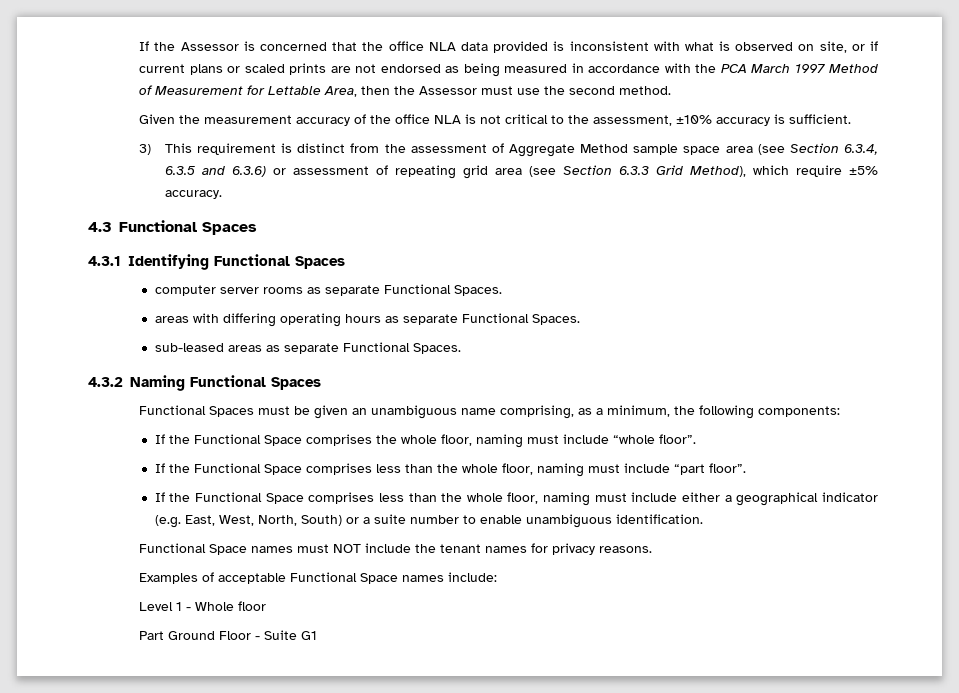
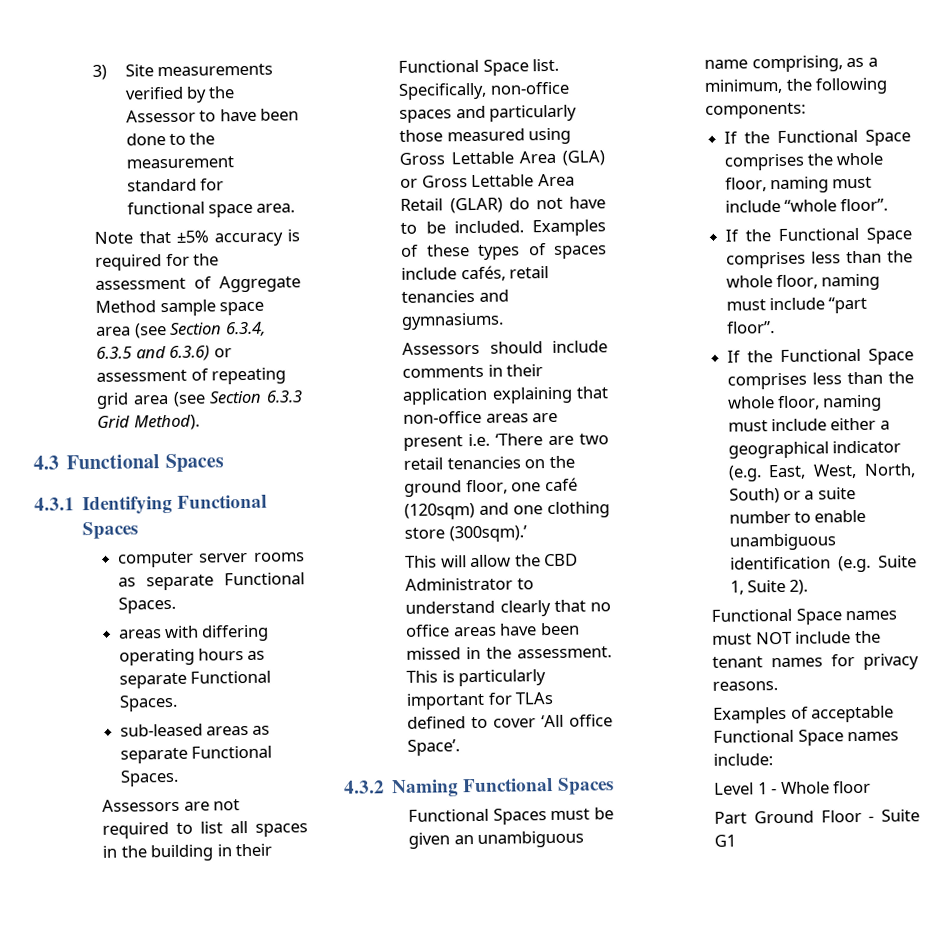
- If the Assessor is concerned that the office NLA data provided is inconsistent with what is observed on site, or if current plans or scaled prints are not endorsed as being measured in accordance with the PCA March 1997 Method of Measurement for Lettable Area, then the Assessor must use the second method.
- Given the measurement accuracy of the office NLA is not critical to the assessment, ±10% accuracy is sufficient.
- 3) This requirement is distinct from the assessment of Aggregate Method sample space area (see Section 6.3.4, 6.3.5 and 6.3.6) or assessment of repeating grid area (see Section 6.3.3 Grid Method), which require ±5% accuracy.
+ 3) Site measurements verified by the Assessor to have been done to the measurement standard for functional space area.
+ Note that ±5% accuracy is required for the assessment of Aggregate Method sample space area (see Section 6.3.4, 6.3.5 and 6.3.6) or assessment of repeating grid area (see Section 6.3.3 Grid Method).
+ Assessors are not required to list all spaces in the building in their Functional Space list. Specifically, non-office spaces and particularly those measured using Gross Lettable Area (GLA) or Gross Lettable Area Retail (GLAR) do not have to be included. Examples of these types of spaces include cafés, retail tenancies and gymnasiums.
+ Assessors should include comments in their application explaining that non-office areas are present i.e. ‘There are two retail tenancies on the ground floor, one café (120sqm) and one clothing store (300sqm).’
+ This will allow the CBD Administrator to understand clearly that no office areas have been missed in the assessment. This is particularly important for TLAs defined to cover ‘All office Space’.
- If the Functional Space comprises less than the whole floor, naming must include either a geographical indicator (e.g. East, West, North, South) or a suite number to enable unambiguous identification.
+ If the Functional Space comprises less than the whole floor, naming must include either a geographical indicator (e.g. East, West, North, South) or a suite number to enable unambiguous identification (e.g. Suite 1, Suite 2).

